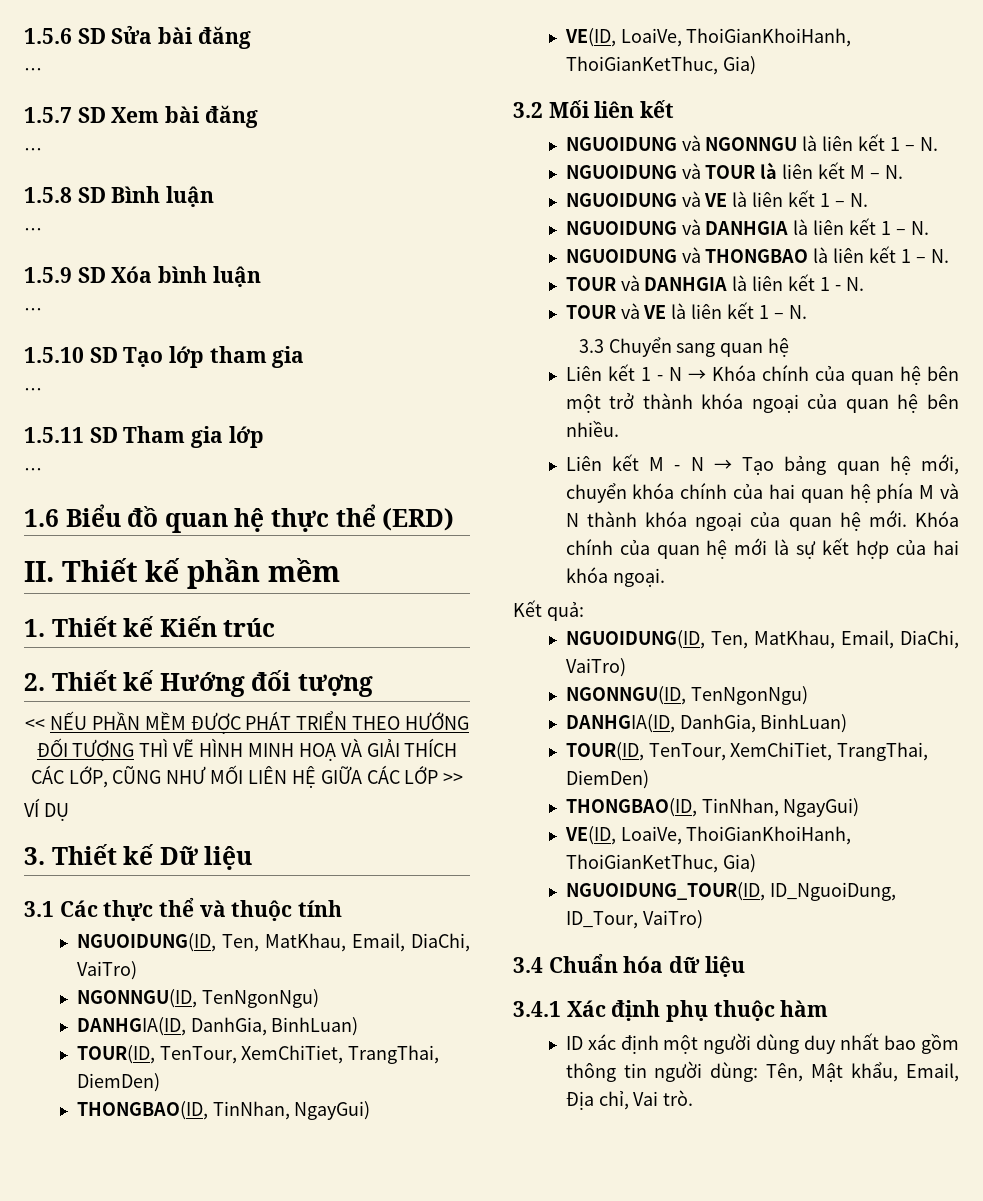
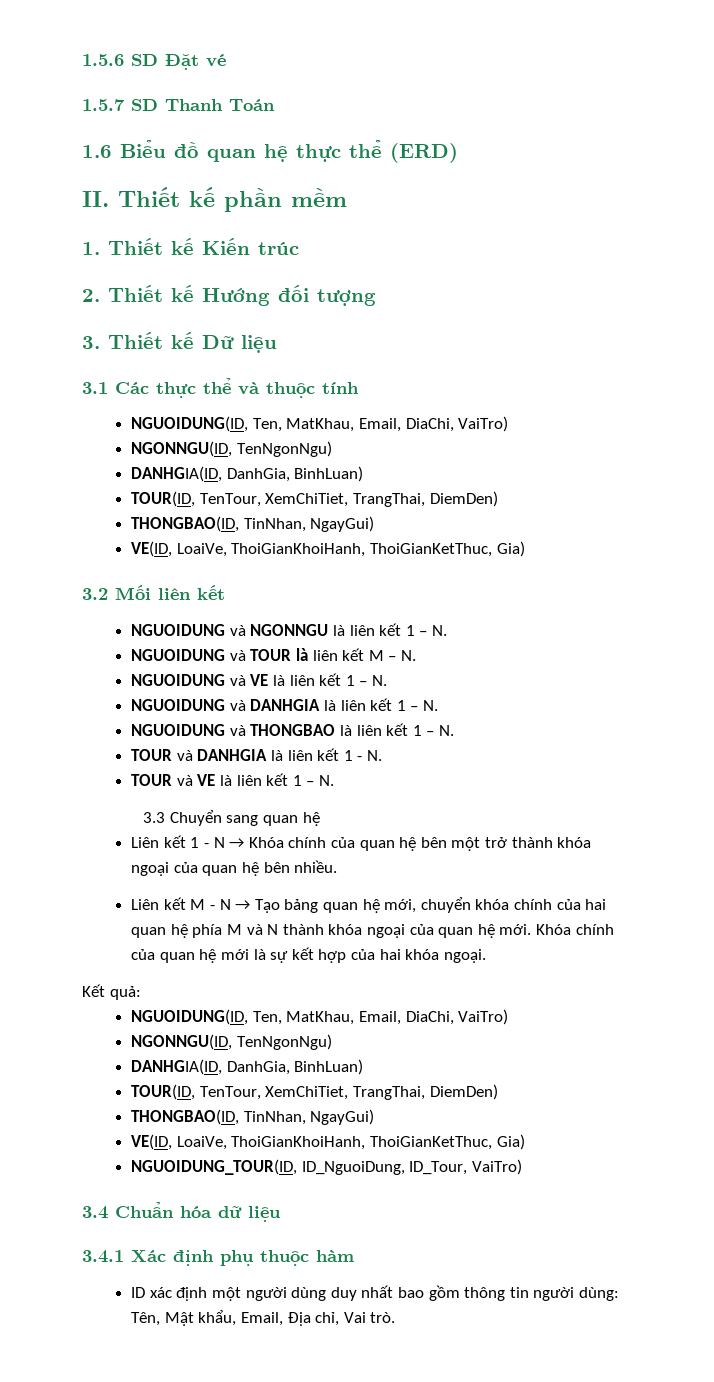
- 1.5.6 SD Sửa bài đăng
- …
- 1.5.7 SD Xem bài đăng
- …
- 1.5.8 SD Bình luận
- …
- 1.5.9 SD Xóa bình luận
- …
- 1.5.10 SD Tạo lớp tham gia
- …
- 1.5.11 SD Tham gia lớp
- …
+ 1.5.6 SD Đặt vé
+ 1.5.7 SD Thanh Toán
- << NẾU PHẦN MỀM ĐƯỢC PHÁT TRIỂN THEO HƯỚNG ĐỐI TƯỢNG THÌ VẼ HÌNH MINH HOẠ VÀ GIẢI THÍCH CÁC LỚP, CŨNG NHƯ MỐI LIÊN HỆ GIỮA CÁC LỚP >>
- VÍ DỤ

